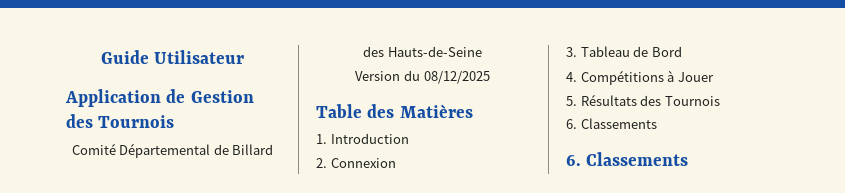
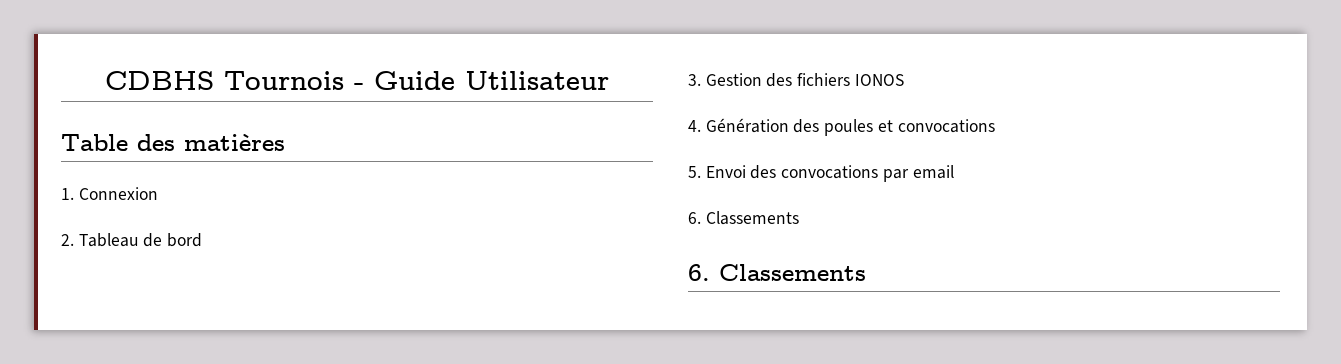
- Guide Utilisateur
+ CDBHS Tournois - Guide Utilisateur
- Application de Gestion des Tournois
- Comité Départemental de Billard des Hauts-de-Seine
- Version du 08/12/2025
- Table des Matières
- 1. Introduction
- 2. Connexion
- 3. Tableau de Bord
- 4. Compétitions à Jouer
- 5. Résultats des Tournois
+ Table des matières
+ 1. Connexion
+ 2. Tableau de bord
+ 3. Gestion des fichiers IONOS
+ 4. Génération des poules et convocations
+ 5. Envoi des convocations par email

